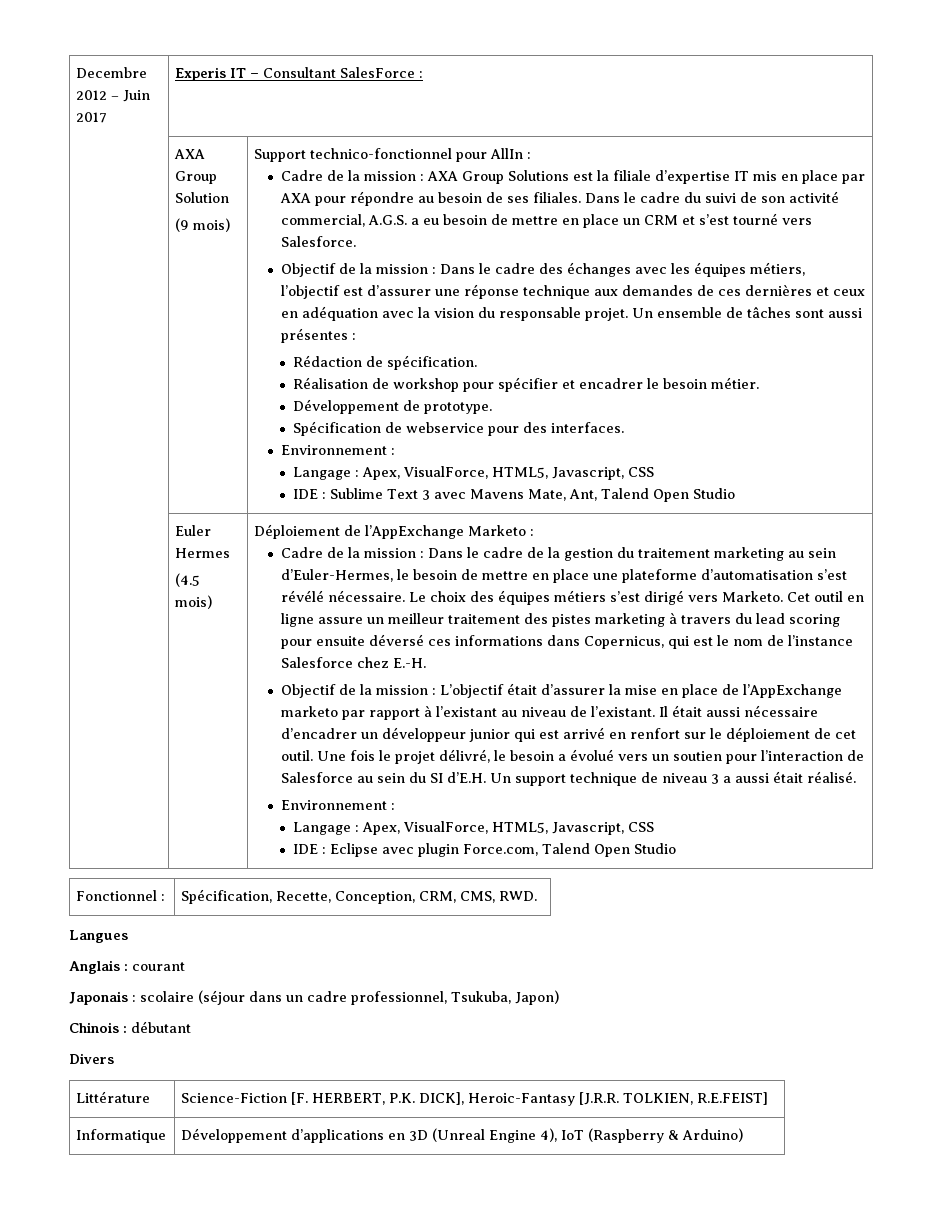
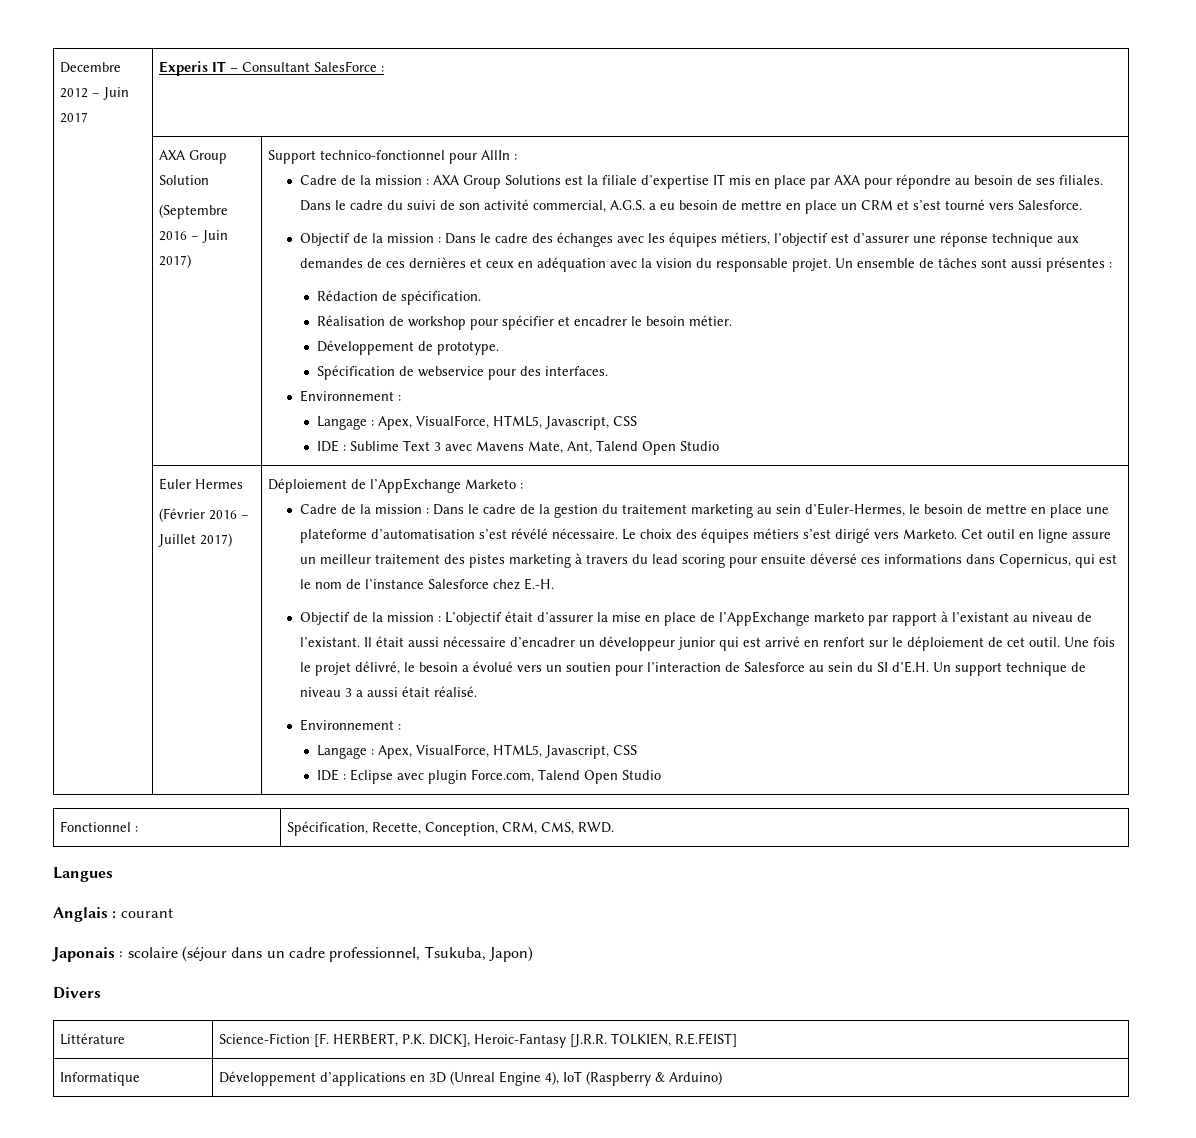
- (9 mois)
+ (Septembre 2016 – Juin 2017)
- (4.5 mois)
+ (Février 2016 – Juillet 2017)
- Chinois : débutant

